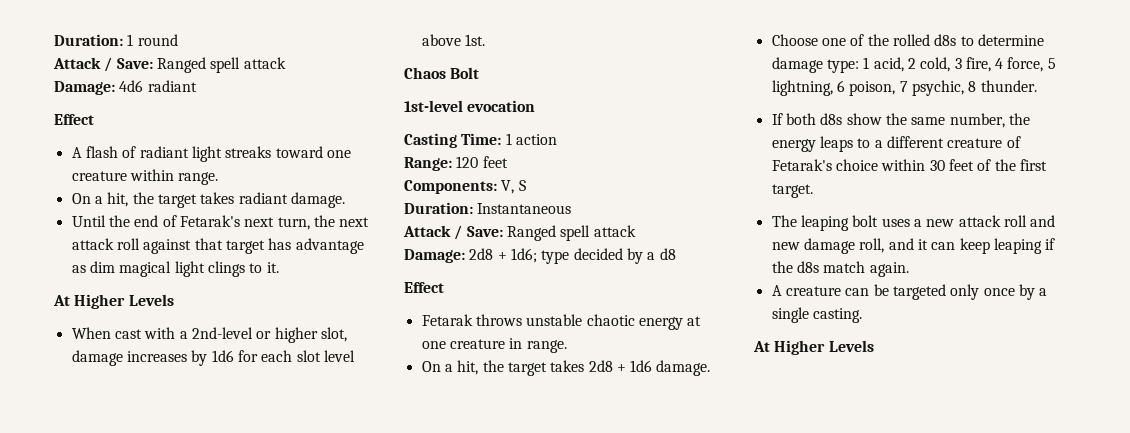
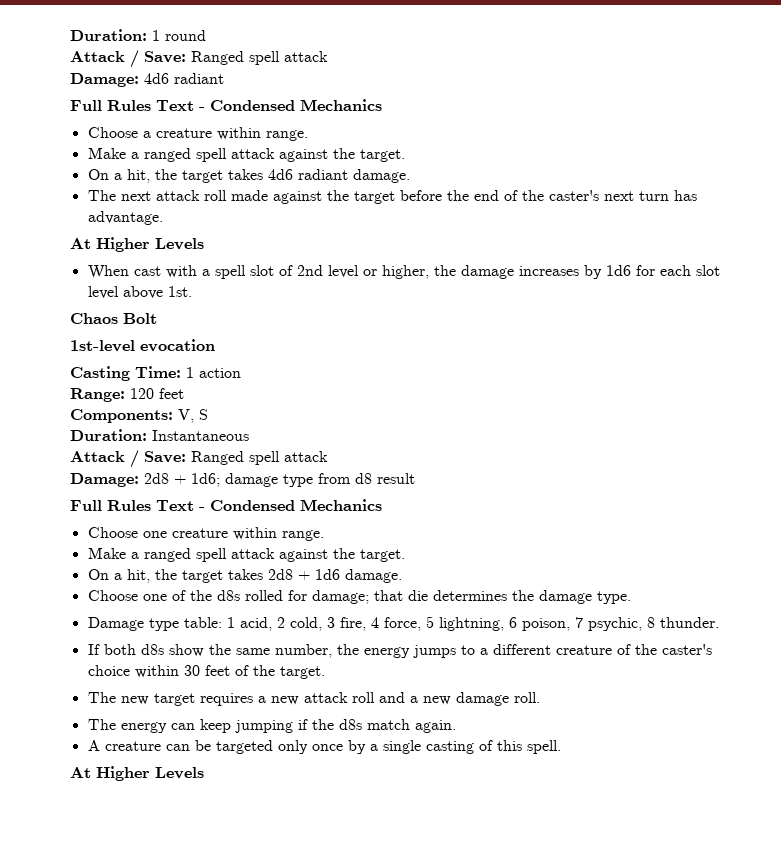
  Damage: 4d6 radiant
- Effect
- A flash of radiant light streaks toward one creature within range.
- On a hit, the target takes radiant damage.
+ Full Rules Text - Condensed Mechanics
+ Choose a creature within range.
+ Make a ranged spell attack against the target.
+ On a hit, the target takes 4d6 radiant damage.
- Until the end of Fetarak's next turn, the next attack roll against that target has advantage as dim magical light clings to it.
+ The next attack roll made against the target before the end of the caster's next turn has advantage.
- When cast with a 2nd-level or higher slot, damage increases by 1d6 for each slot level above 1st.
+ When cast with a spell slot of 2nd level or higher, the damage increases by 1d6 for each slot level above 1st.
- Damage: 2d8 + 1d6; type decided by a d8
- Effect
- Fetarak throws unstable chaotic energy at one creature in range.
+ Damage: 2d8 + 1d6; damage type from d8 result
+ Full Rules Text - Condensed Mechanics
+ Choose one creature within range.
+ Make a ranged spell attack against the target.
- Choose one of the rolled d8s to determine damage type: 1 acid, 2 cold, 3 fire, 4 force, 5 lightning, 6 poison, 7 psychic, 8 thunder.
+ Choose one of the d8s rolled for damage; that die determines the damage type.
+ Damage type table: 1 acid, 2 cold, 3 fire, 4 force, 5 lightning, 6 poison, 7 psychic, 8 thunder.
- If both d8s show the same number, the energy leaps to a different creature of Fetarak's choice within 30 feet of the first target.
+ If both d8s show the same number, the energy jumps to a different creature of the caster's choice within 30 feet of the target.
- The leaping bolt uses a new attack roll and new damage roll, and it can keep leaping if the d8s match again.
+ The new target requires a new attack roll and a new damage roll.
+ The energy can keep jumping if the d8s match again.
- A creature can be targeted only once by a single casting.
+ A creature can be targeted only once by a single casting of this spell.

